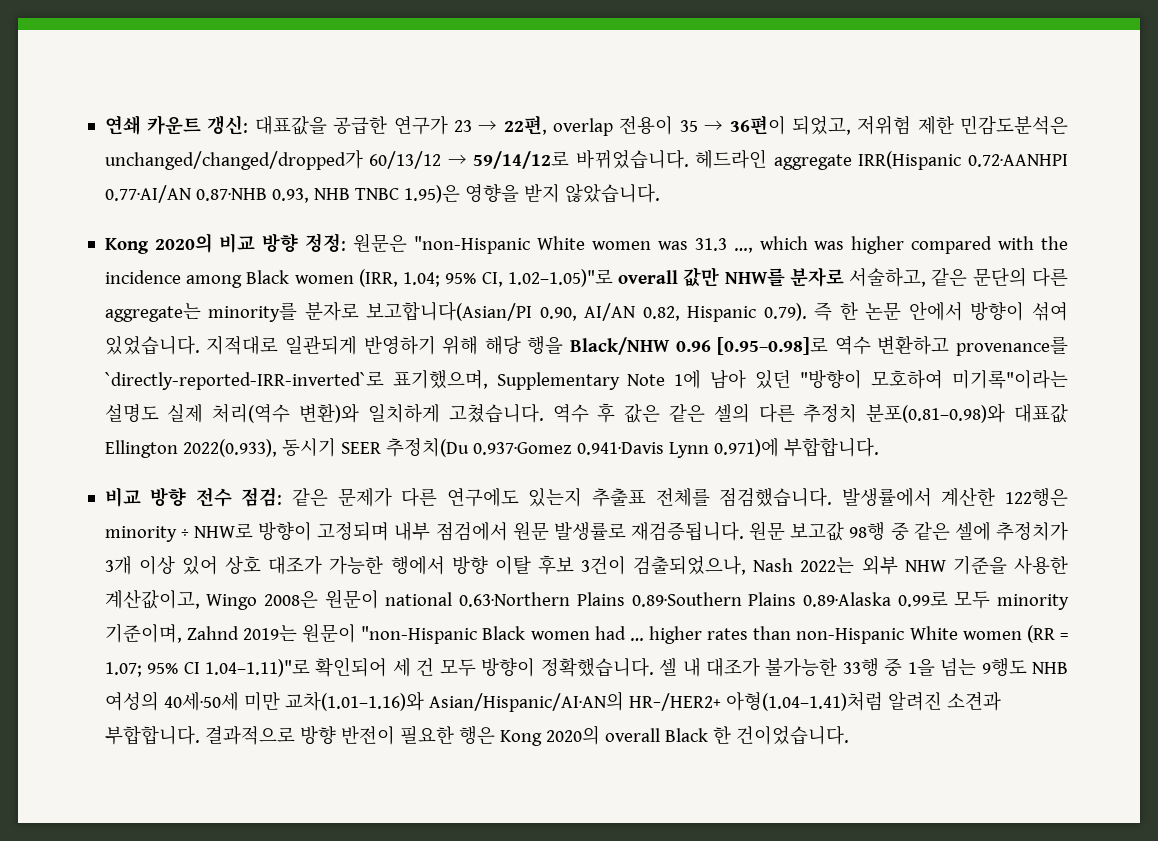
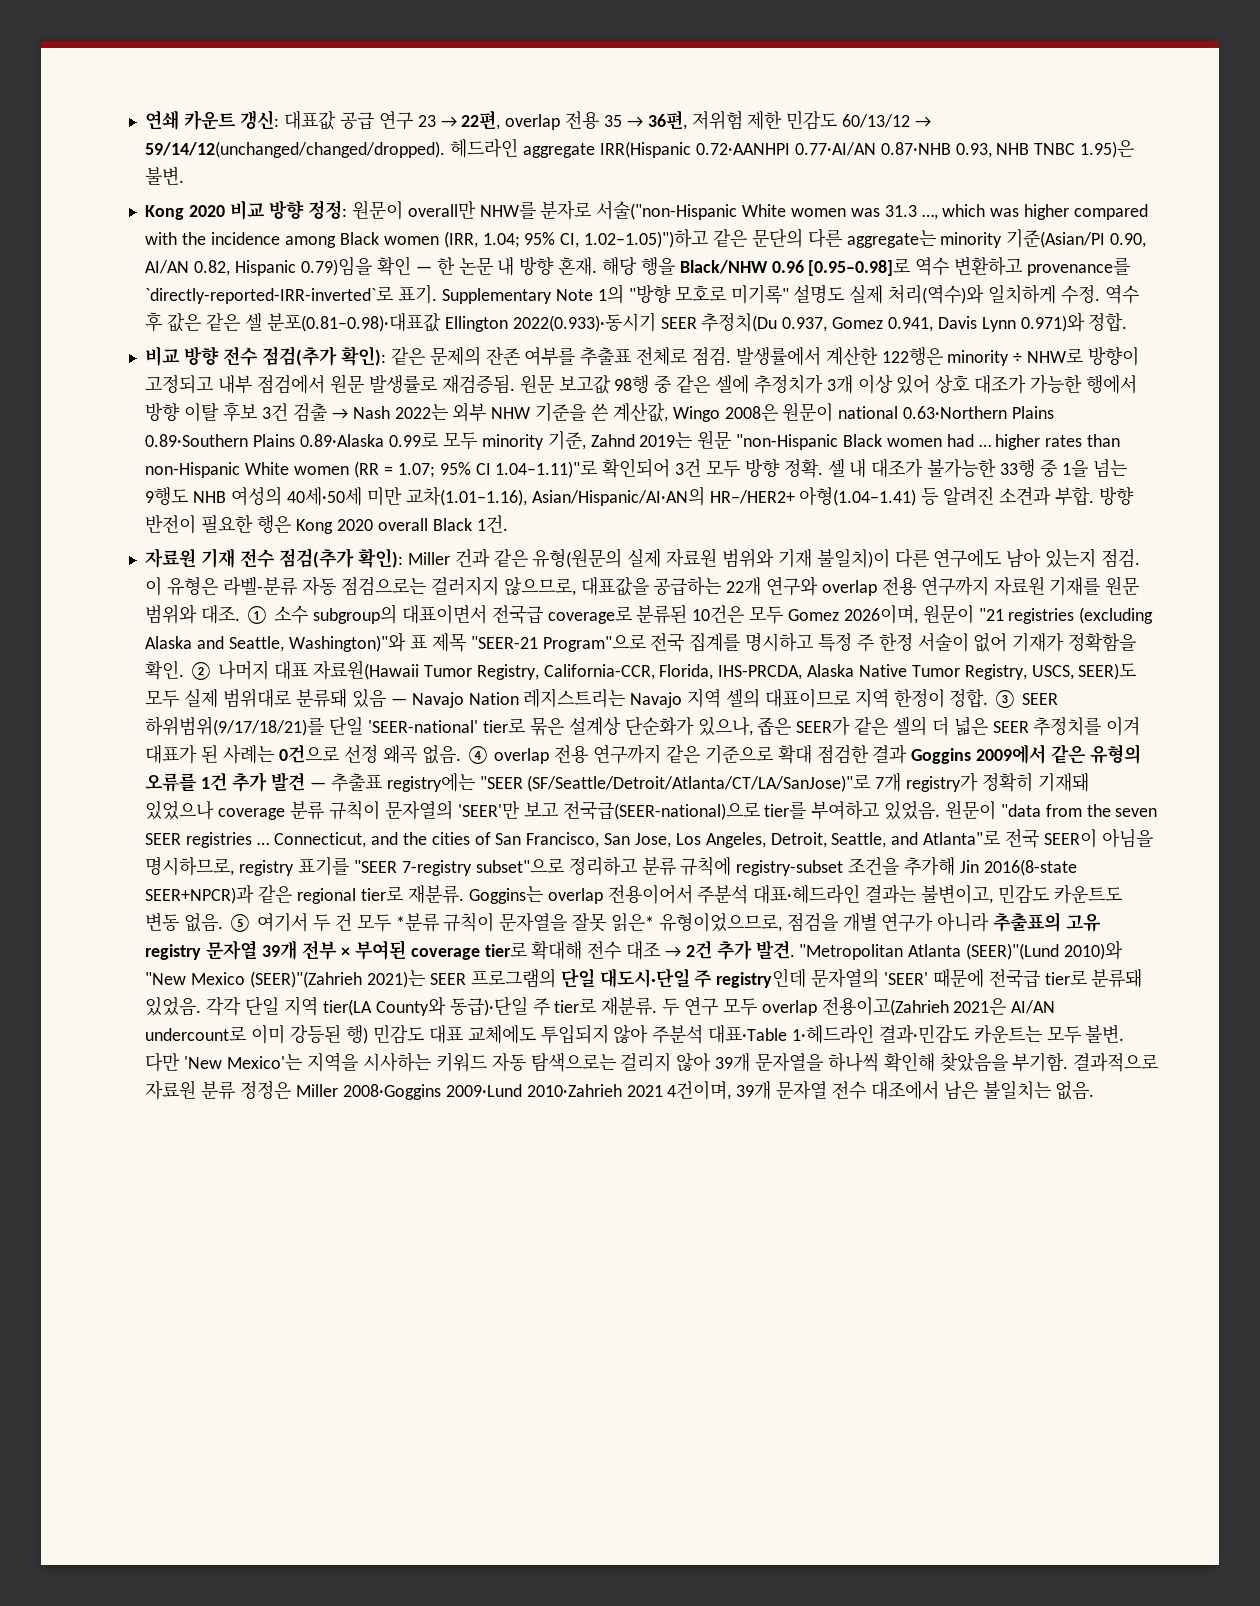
- 연쇄 카운트 갱신: 대표값을 공급한 연구가 23 → 22편, overlap 전용이 35 → 36편이 되었고, 저위험 제한 민감도분석은 unchanged/changed/dropped가 60/13/12 → 59/14/12로 바뀌었습니다.
+ 연쇄 카운트 갱신: 대표값 공급 연구 23 → 22편, overlap 전용 35 → 36편, 저위험 제한 민감도 60/13/12 → 59/14/12(unchanged/changed/dropped).
- 헤드라인 aggregate IRR(Hispanic 0.72·AANHPI 0.77·AI/AN 0.87·NHB 0.93, NHB TNBC 1.95)은 영향을 받지 않았습니다.
- Kong 2020의 비교 방향 정정: 원문은 "non-Hispanic White women was 31.3 …, which was higher compared with the incidence among Black women (IRR, 1.04; 95% CI, 1.02–1.05)"로 overall 값만 NHW를 분자로 서술하고, 같은 문단의 다른 aggregate는 minority를 분자로 보고합니다(Asian/PI 0.90, AI/AN 0.82, Hispanic 0.79). 즉 한 논문 안에서 방향이 섞여 있었습니다. 지적대로 일관되게 반영하기 위해 해당 행을 Black/NHW 0.96 [0.95–0.98]로 역수 변환하고 provenance를 `directly-reported-IRR-inverted`로 표기했으며, Supplementary Note 1에 남아 있던 "방향이 모호하여 미기록"이라는 설명도 실제 처리(역수 변환)와 일치하게 고쳤습니다. 역수 후 값은 같은 셀의 다른 추정치 분포(0.81–0.98)와 대표값 Ellington 2022(0.933), 동시기 SEER 추정치(Du 0.937·Gomez 0.941·Davis Lynn 0.971)에 부합합니다.
- 비교 방향 전수 점검: 같은 문제가 다른 연구에도 있는지 추출표 전체를 점검했습니다.
+ 헤드라인 aggregate IRR(Hispanic 0.72·AANHPI 0.77·AI/AN 0.87·NHB 0.93, NHB TNBC 1.95)은 불변.
+ Kong 2020 비교 방향 정정: 원문이 overall만 NHW를 분자로 서술("non-Hispanic White women was 31.3 …, which was higher compared with the incidence among Black women (IRR, 1.04; 95% CI, 1.02–1.05)")하고 같은 문단의 다른 aggregate는 minority 기준(Asian/PI 0.90, AI/AN 0.82, Hispanic 0.79)임을 확인 — 한 논문 내 방향 혼재. 해당 행을 Black/NHW 0.96 [0.95–0.98]로 역수 변환하고 provenance를 `directly-reported-IRR-inverted`로 표기. Supplementary Note 1의 "방향 모호로 미기록" 설명도 실제 처리(역수)와 일치하게 수정. 역수 후 값은 같은 셀 분포(0.81–0.98)·대표값 Ellington 2022(0.933)·동시기 SEER 추정치(Du 0.937, Gomez 0.941, Davis Lynn 0.971)와 정합.
+ 비교 방향 전수 점검(추가 확인): 같은 문제의 잔존 여부를 추출표 전체로 점검.
- 발생률에서 계산한 122행은 minority ÷ NHW로 방향이 고정되며 내부 점검에서 원문 발생률로 재검증됩니다.
+ 발생률에서 계산한 122행은 minority ÷ NHW로 방향이 고정되고 내부 점검에서 원문 발생률로 재검증됨.
- 원문 보고값 98행 중 같은 셀에 추정치가 3개 이상 있어 상호 대조가 가능한 행에서 방향 이탈 후보 3건이 검출되었으나, Nash 2022는 외부 NHW 기준을 사용한 계산값이고, Wingo 2008은 원문이 national 0.63·Northern Plains 0.89·Southern Plains 0.89·Alaska 0.99로 모두 minority 기준이며, Zahnd 2019는 원문이 "non-Hispanic Black women had … higher rates than non-Hispanic White women (RR = 1.07; 95% CI 1.04–1.11)"로 확인되어 세 건 모두 방향이 정확했습니다.
+ 원문 보고값 98행 중 같은 셀에 추정치가 3개 이상 있어 상호 대조가 가능한 행에서 방향 이탈 후보 3건 검출 → Nash 2022는 외부 NHW 기준을 쓴 계산값, Wingo 2008은 원문이 national 0.63·Northern Plains 0.89·Southern Plains 0.89·Alaska 0.99로 모두 minority 기준, Zahnd 2019는 원문 "non-Hispanic Black women had … higher rates than non-Hispanic White women (RR = 1.07; 95% CI 1.04–1.11)"로 확인되어 3건 모두 방향 정확.
- 셀 내 대조가 불가능한 33행 중 1을 넘는 9행도 NHB 여성의 40세·50세 미만 교차(1.01–1.16)와 Asian/Hispanic/AI·AN의 HR−/HER2+ 아형(1.04–1.41)처럼 알려진 소견과 부합합니다. 결과적으로 방향 반전이 필요한 행은 Kong 2020의 overall Black 한 건이었습니다.
+ 셀 내 대조가 불가능한 33행 중 1을 넘는 9행도 NHB 여성의 40세·50세 미만 교차(1.01–1.16), Asian/Hispanic/AI·AN의 HR−/HER2+ 아형(1.04–1.41) 등 알려진 소견과 부합. 방향 반전이 필요한 행은 Kong 2020 overall Black 1건.
+ 자료원 기재 전수 점검(추가 확인): Miller 건과 같은 유형(원문의 실제 자료원 범위와 기재 불일치)이 다른 연구에도 남아 있는지 점검. 이 유형은 라벨-분류 자동 점검으로는 걸러지지 않으므로, 대표값을 공급하는 22개 연구와 overlap 전용 연구까지 자료원 기재를 원문 범위와 대조. ① 소수 subgroup의 대표이면서 전국급 coverage로 분류된 10건은 모두 Gomez 2026이며, 원문이 "21 registries (excluding Alaska and Seattle, Washington)"와 표 제목 "SEER-21 Program"으로 전국 집계를 명시하고 특정 주 한정 서술이 없어 기재가 정확함을 확인. ② 나머지 대표 자료원(Hawaii Tumor Registry, California-CCR, Florida, IHS-PRCDA, Alaska Native Tumor Registry, USCS, SEER)도 모두 실제 범위대로 분류돼 있음 — Navajo Nation 레지스트리는 Navajo 지역 셀의 대표이므로 지역 한정이 정합. ③ SEER 하위범위(9/17/18/21)를 단일 'SEER-national' tier로 묶은 설계상 단순화가 있으나, 좁은 SEER가 같은 셀의 더 넓은 SEER 추정치를 이겨 대표가 된 사례는 0건으로 선정 왜곡 없음. ④ overlap 전용 연구까지 같은 기준으로 확대 점검한 결과 Goggins 2009에서 같은 유형의 오류를 1건 추가 발견 — 추출표 registry에는 "SEER (SF/Seattle/Detroit/Atlanta/CT/LA/SanJose)"로 7개 registry가 정확히 기재돼 있었으나 coverage 분류 규칙이 문자열의 'SEER'만 보고 전국급(SEER-national)으로 tier를 부여하고 있었음. 원문이 "data from the seven SEER registries … Connecticut, and the cities of San Francisco, San Jose, Los Angeles, Detroit, Seattle, and Atlanta"로 전국 SEER이 아님을 명시하므로, registry 표기를 "SEER 7-registry subset"으로 정리하고 분류 규칙에 registry-subset 조건을 추가해 Jin 2016(8-state SEER+NPCR)과 같은 regional tier로 재분류. Goggins는 overlap 전용이어서 주분석 대표·헤드라인 결과는 불변이고, 민감도 카운트도 변동 없음. ⑤ 여기서 두 건 모두 *분류 규칙이 문자열을 잘못 읽은* 유형이었으므로, 점검을 개별 연구가 아니라 추출표의 고유 registry 문자열 39개 전부 × 부여된 coverage tier로 확대해 전수 대조 → 2건 추가 발견. "Metropolitan Atlanta (SEER)"(Lund 2010)와 "New Mexico (SEER)"(Zahrieh 2021)는 SEER 프로그램의 단일 대도시·단일 주 registry인데 문자열의 'SEER' 때문에 전국급 tier로 분류돼 있었음. 각각 단일 지역 tier(LA County와 동급)·단일 주 tier로 재분류. 두 연구 모두 overlap 전용이고(Zahrieh 2021은 AI/AN undercount로 이미 강등된 행) 민감도 대표 교체에도 투입되지 않아 주분석 대표·Table 1·헤드라인 결과·민감도 카운트는 모두 불변. 다만 'New Mexico'는 지역을 시사하는 키워드 자동 탐색으로는 걸리지 않아 39개 문자열을 하나씩 확인해 찾았음을 부기함. 결과적으로 자료원 분류 정정은 Miller 2008·Goggins 2009·Lund 2010·Zahrieh 2021 4건이며, 39개 문자열 전수 대조에서 남은 불일치는 없음.

